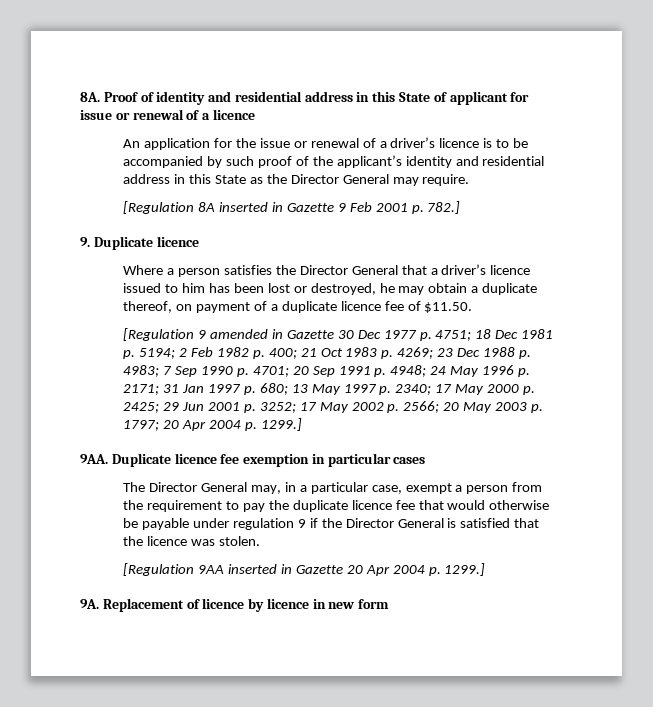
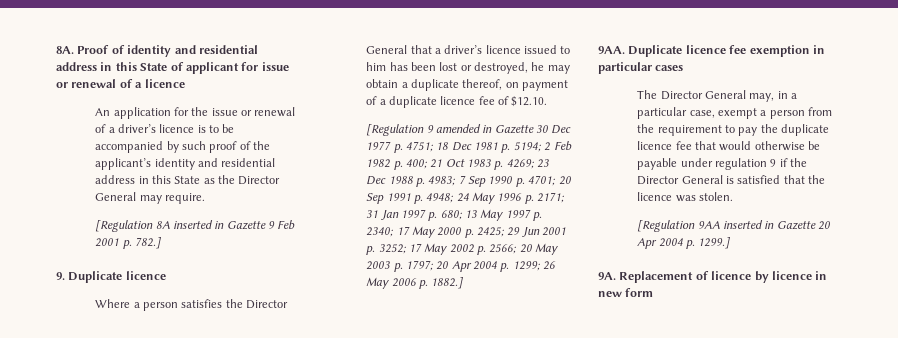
- Where a person satisfies the Director General that a driver’s licence issued to him has been lost or destroyed, he may obtain a duplicate thereof, on payment of a duplicate licence fee of $11.50.
+ Where a person satisfies the Director General that a driver’s licence issued to him has been lost or destroyed, he may obtain a duplicate thereof, on payment of a duplicate licence fee of $12.10.
- 20 May 2003 p. 1797; 20 Apr 2004 p. 1299.]
+ 20 May 2003 p. 1797; 20 Apr 2004 p. 1299; 26 May 2006 p. 1882.]

